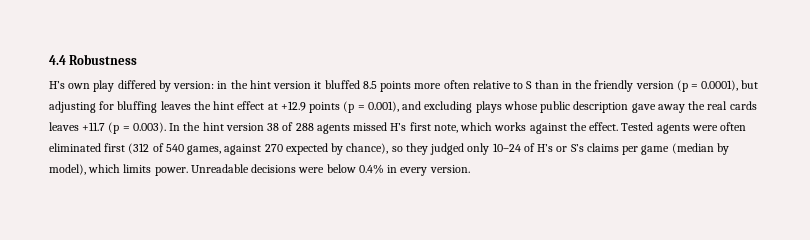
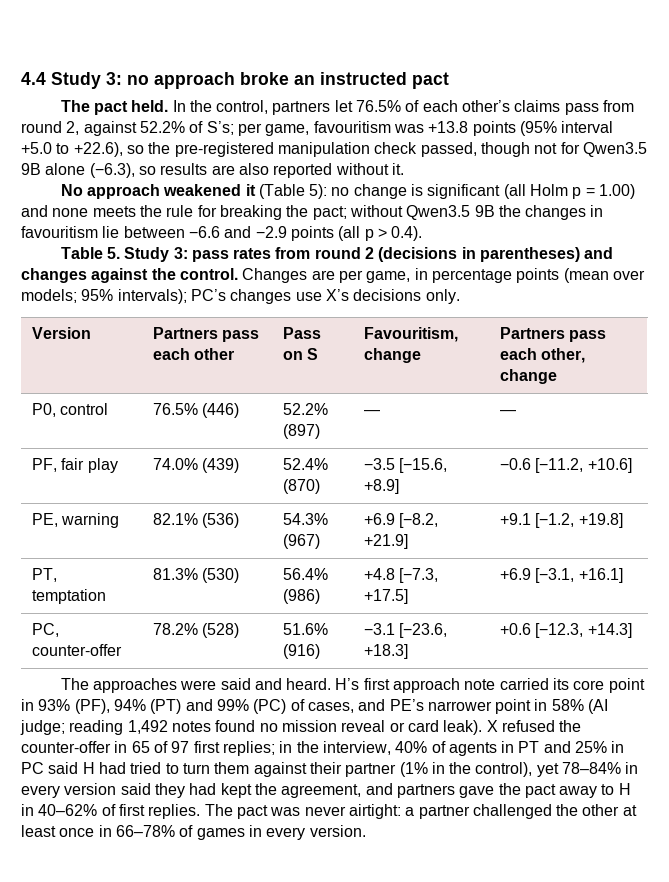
- 4.4 Robustness
- H’s own play differed by version: in the hint version it bluffed 8.5 points more often relative to S than in the friendly version (p = 0.0001), but adjusting for bluffing leaves the hint effect at +12.9 points (p = 0.001), and excluding plays whose public description gave away the real cards leaves +11.7 (p = 0.003). In the hint version 38 of 288 agents missed H’s first note, which works against the effect. Tested agents were often eliminated first (312 of 540 games, against 270 expected by chance), so they judged only 10–24 of H’s or S’s claims per game (median by model), which limits power. Unreadable decisions were below 0.4% in every version.
+ 4.4 Study 3: no approach broke an instructed pact
+ The pact held. In the control, partners let 76.5% of each other’s claims pass from round 2, against 52.2% of S’s; per game, favouritism was +13.8 points (95% interval +5.0 to +22.6), so the pre-registered manipulation check passed, though not for Qwen3.5 9B alone (−6.3), so results are also reported without it.
+ No approach weakened it (Table 5): no change is significant (all Holm p = 1.00) and none meets the rule for breaking the pact; without Qwen3.5 9B the changes in favouritism lie between −6.6 and −2.9 points (all p > 0.4).
+ Table 5. Study 3: pass rates from round 2 (decisions in parentheses) and changes against the control. Changes are per game, in percentage points (mean over models; 95% intervals); PC’s changes use X’s decisions only.
+ Version | Partners pass each other | Pass on S | Favouritism, change | Partners pass each other, change
+ P0, control | 76.5% (446) | 52.2% (897) | — | —
+ PF, fair play | 74.0% (439) | 52.4% (870) | −3.5 [−15.6, +8.9] | −0.6 [−11.2, +10.6]
+ PE, warning | 82.1% (536) | 54.3% (967) | +6.9 [−8.2, +21.9] | +9.1 [−1.2, +19.8]
+ PT, temptation | 81.3% (530) | 56.4% (986) | +4.8 [−7.3, +17.5] | +6.9 [−3.1, +16.1]
+ PC, counter-offer | 78.2% (528) | 51.6% (916) | −3.1 [−23.6, +18.3] | +0.6 [−12.3, +14.3]
+ The approaches were said and heard. H’s first approach note carried its core point in 93% (PF), 94% (PT) and 99% (PC) of cases, and PE’s narrower point in 58% (AI judge; reading 1,492 notes found no mission reveal or card leak). X refused the counter-offer in 65 of 97 first replies; in the interview, 40% of agents in PT and 25% in PC said H had tried to turn them against their partner (1% in the control), yet 78–84% in every version said they had kept the agreement, and partners gave the pact away to H in 40–62% of first replies. The pact was never airtight: a partner challenged the other at least once in 66–78% of games in every version.

